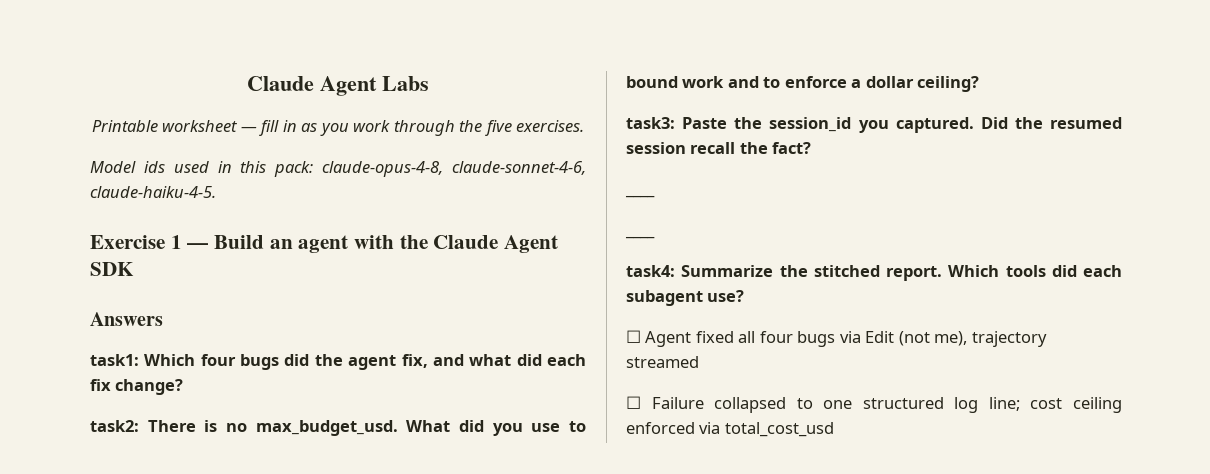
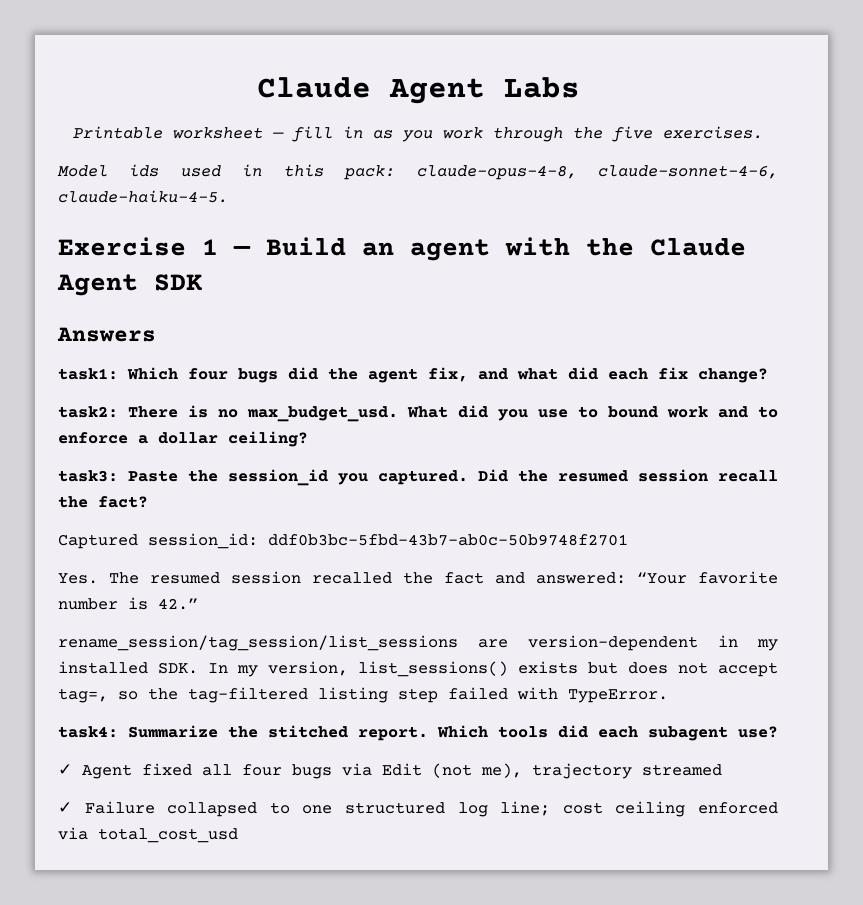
  Did the resumed session recall the fact?
- ____
- ____
+ Captured session_id: ddf0b3bc-5fbd-43b7-ab0c-50b9748f2701
+ Yes. The resumed session recalled the fact and answered: “Your favorite number is 42.”
+ rename_session/tag_session/list_sessions are version-dependent in my installed SDK. In my version, list_sessions() exists but does not accept tag=, so the tag-filtered listing step failed with TypeError.
- ☐ Agent fixed all four bugs via Edit (not me), trajectory streamed
+ ✓ Agent fixed all four bugs via Edit (not me), trajectory streamed
- ☐ Failure collapsed to one structured log line; cost ceiling enforced via total_cost_usd
+ ✓ Failure collapsed to one structured log line; cost ceiling enforced via total_cost_usd

